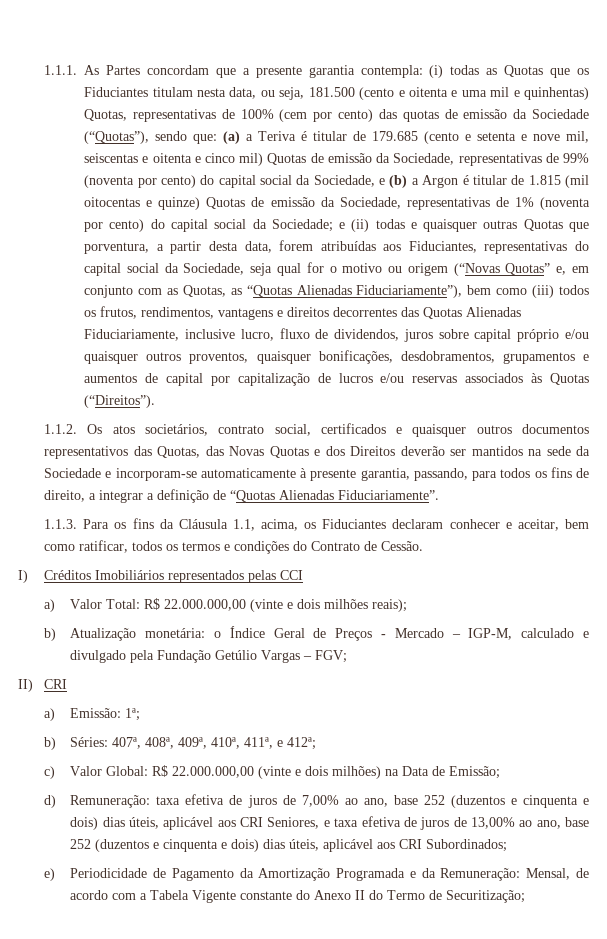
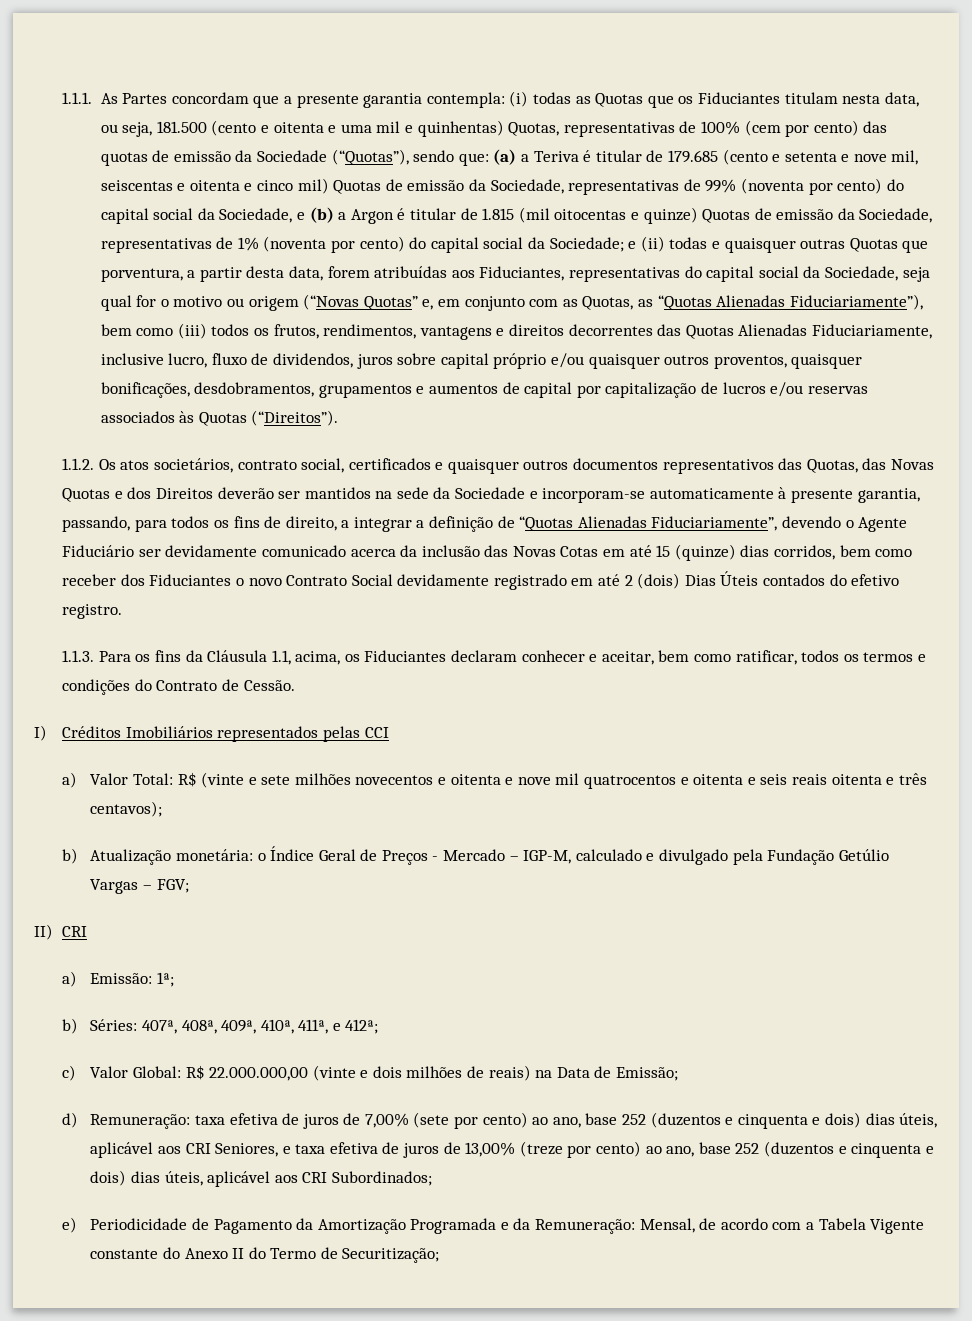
- 1.1.2. Os atos societários, contrato social, certificados e quaisquer outros documentos representativos das Quotas, das Novas Quotas e dos Direitos deverão ser mantidos na sede da Sociedade e incorporam-se automaticamente à presente garantia, passando, para todos os fins de direito, a integrar a definição de “Quotas Alienadas Fiduciariamente”.
+ 1.1.2. Os atos societários, contrato social, certificados e quaisquer outros documentos representativos das Quotas, das Novas Quotas e dos Direitos deverão ser mantidos na sede da Sociedade e incorporam-se automaticamente à presente garantia, passando, para todos os fins de direito, a integrar a definição de “Quotas Alienadas Fiduciariamente”, devendo o Agente Fiduciário ser devidamente comunicado acerca da inclusão das Novas Cotas em até 15 (quinze) dias corridos, bem como receber dos Fiduciantes o novo Contrato Social devidamente registrado em até 2 (dois) Dias Úteis contados do efetivo registro.
- a) Valor Total: R$ 22.000.000,00 (vinte e dois milhões reais);
+ a) Valor Total: R$ (vinte e sete milhões novecentos e oitenta e nove mil quatrocentos e oitenta e seis reais oitenta e três centavos);
- c) Valor Global: R$ 22.000.000,00 (vinte e dois milhões) na Data de Emissão;
+ c) Valor Global: R$ 22.000.000,00 (vinte e dois milhões de reais) na Data de Emissão;
- d) Remuneração: taxa efetiva de juros de 7,00% ao ano, base 252 (duzentos e cinquenta e dois) dias úteis, aplicável aos CRI Seniores, e taxa efetiva de juros de 13,00% ao ano, base 252 (duzentos e cinquenta e dois) dias úteis, aplicável aos CRI Subordinados;
+ d) Remuneração: taxa efetiva de juros de 7,00% (sete por cento) ao ano, base 252 (duzentos e cinquenta e dois) dias úteis, aplicável aos CRI Seniores, e taxa efetiva de juros de 13,00% (treze por cento) ao ano, base 252 (duzentos e cinquenta e dois) dias úteis, aplicável aos CRI Subordinados;

